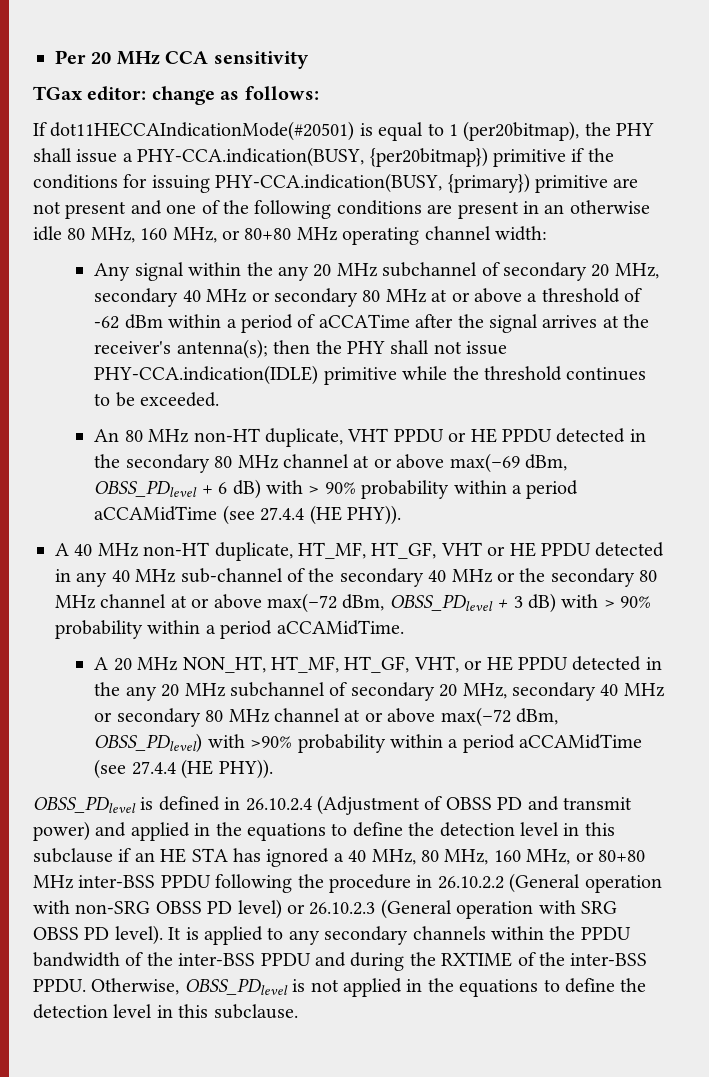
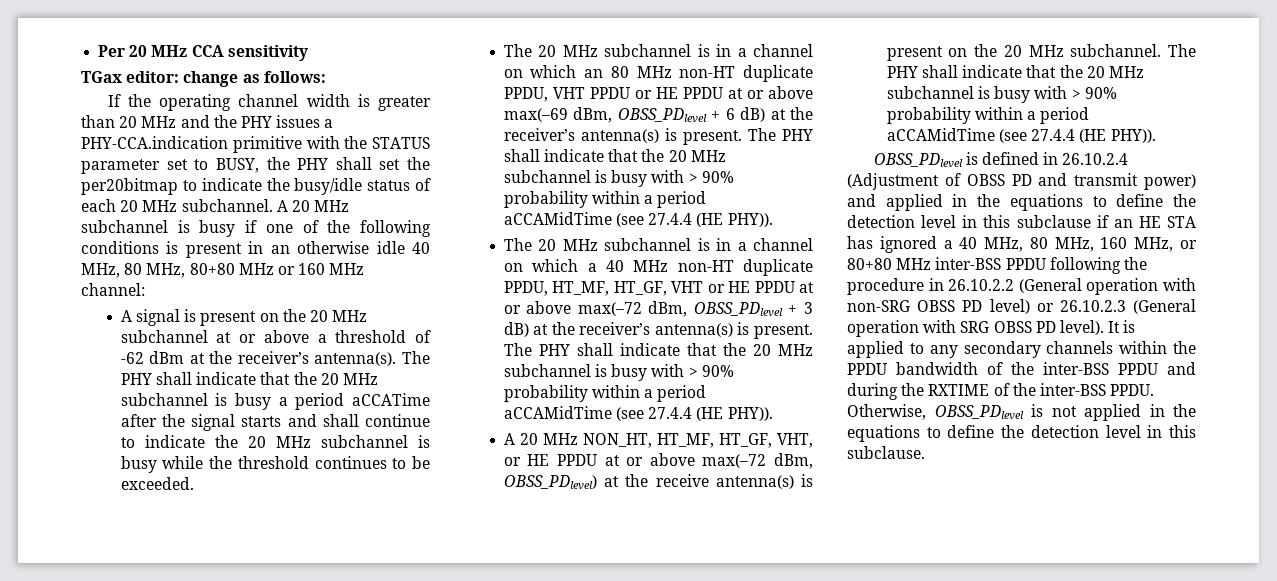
- If dot11HECCAIndicationMode(#20501) is equal to 1 (per20bitmap), the PHY shall issue a PHY-CCA.indication(BUSY, {per20bitmap}) primitive if the conditions for issuing PHY-CCA.indication(BUSY, {primary}) primitive are not present and one of the following conditions are present in an otherwise idle 80 MHz, 160 MHz, or 80+80 MHz operating channel width:
- Any signal within the any 20 MHz subchannel of secondary 20 MHz, secondary 40 MHz or secondary 80 MHz at or above a threshold of -62 dBm within a period of aCCATime after the signal arrives at the receiver's antenna(s); then the PHY shall not issue PHY-CCA.indication(IDLE) primitive while the threshold continues to be exceeded.
+ If the operating channel width is greater than 20 MHz and the PHY issues a PHY-CCA.indication primitive with the STATUS parameter set to BUSY, the PHY shall set the per20bitmap to indicate the busy/idle status of each 20 MHz subchannel. A 20 MHz subchannel is busy if one of the following conditions is present in an otherwise idle 40 MHz, 80 MHz, 80+80 MHz or 160 MHz channel:
+ A signal is present on the 20 MHz subchannel at or above a threshold of -62 dBm at the receiver’s antenna(s). The PHY shall indicate that the 20 MHz subchannel is busy a period aCCATime after the signal starts and shall continue to indicate the 20 MHz subchannel is busy while the threshold continues to be exceeded.
- An 80 MHz non-HT duplicate, VHT PPDU or HE PPDU detected in the secondary 80 MHz channel at or above max(–69 dBm, OBSS_PDlevel + 6 dB) with > 90% probability within a period aCCAMidTime (see 27.4.4 (HE PHY)).
+ The 20 MHz subchannel is in a channel on which an 80 MHz non-HT duplicate PPDU, VHT PPDU or HE PPDU at or above max(–69 dBm, OBSS_PDlevel + 6 dB) at the receiver’s antenna(s) is present. The PHY shall indicate that the 20 MHz subchannel is busy with > 90% probability within a period aCCAMidTime (see 27.4.4 (HE PHY)).
+ The 20 MHz subchannel is in a channel on which a 40 MHz non-HT duplicate PPDU, HT_MF, HT_GF, VHT or HE PPDU at or above max(–72 dBm, OBSS_PDlevel + 3 dB) at the receiver’s antenna(s) is present. The PHY shall indicate that the 20 MHz subchannel is busy with > 90% probability within a period aCCAMidTime (see 27.4.4 (HE PHY)).
- A 40 MHz non-HT duplicate, HT_MF, HT_GF, VHT or HE PPDU detected in any 40 MHz sub-channel of the secondary 40 MHz or the secondary 80 MHz channel at or above max(–72 dBm, OBSS_PDlevel + 3 dB) with > 90% probability within a period aCCAMidTime.
- A 20 MHz NON_HT, HT_MF, HT_GF, VHT, or HE PPDU detected in the any 20 MHz subchannel of secondary 20 MHz, secondary 40 MHz or secondary 80 MHz channel at or above max(–72 dBm, OBSS_PDlevel) with >90% probability within a period aCCAMidTime (see 27.4.4 (HE PHY)).
+ A 20 MHz NON_HT, HT_MF, HT_GF, VHT, or HE PPDU at or above max(–72 dBm, OBSS_PDlevel) at the receive antenna(s) is present on the 20 MHz subchannel. The PHY shall indicate that the 20 MHz subchannel is busy with > 90% probability within a period aCCAMidTime (see 27.4.4 (HE PHY)).

